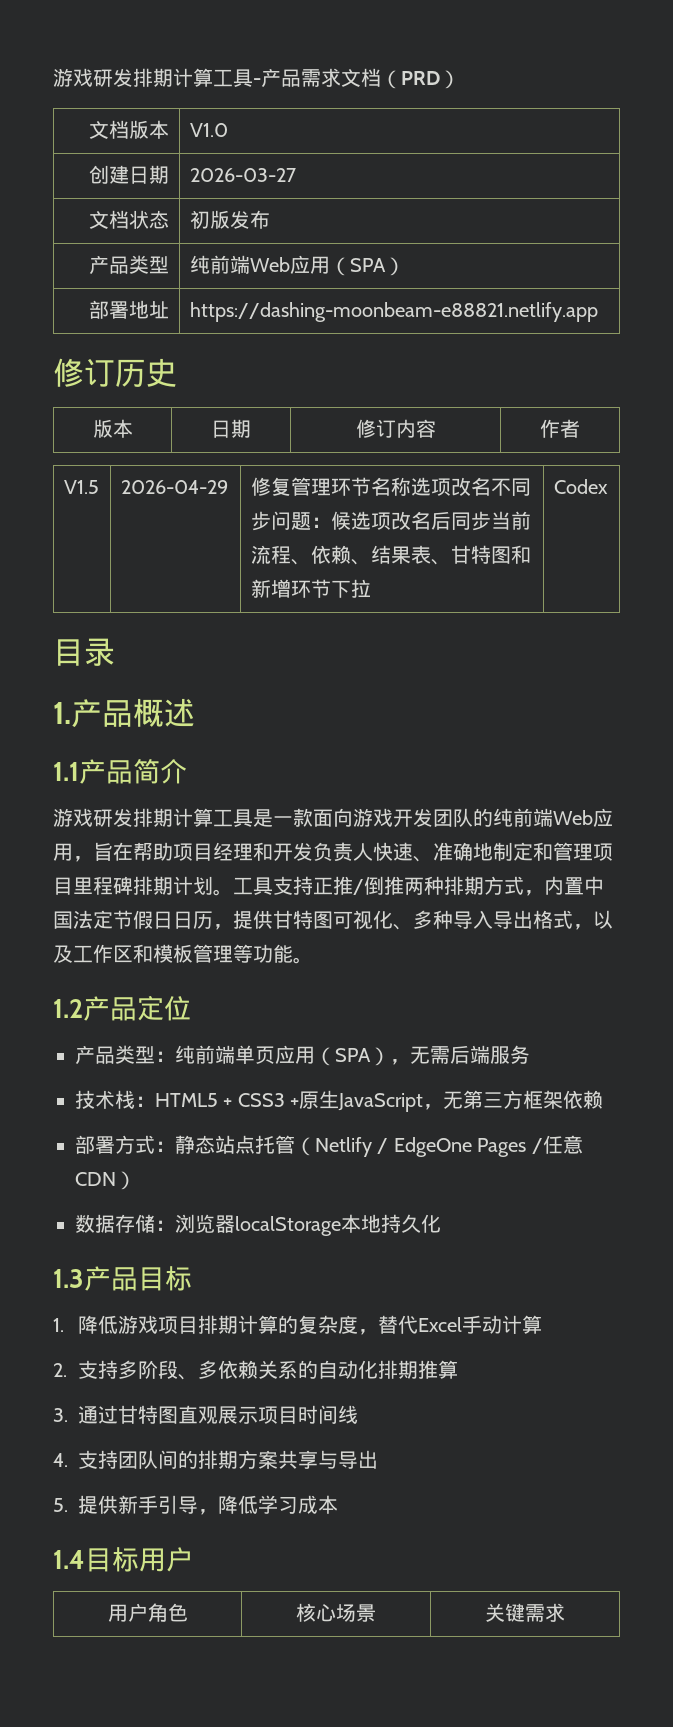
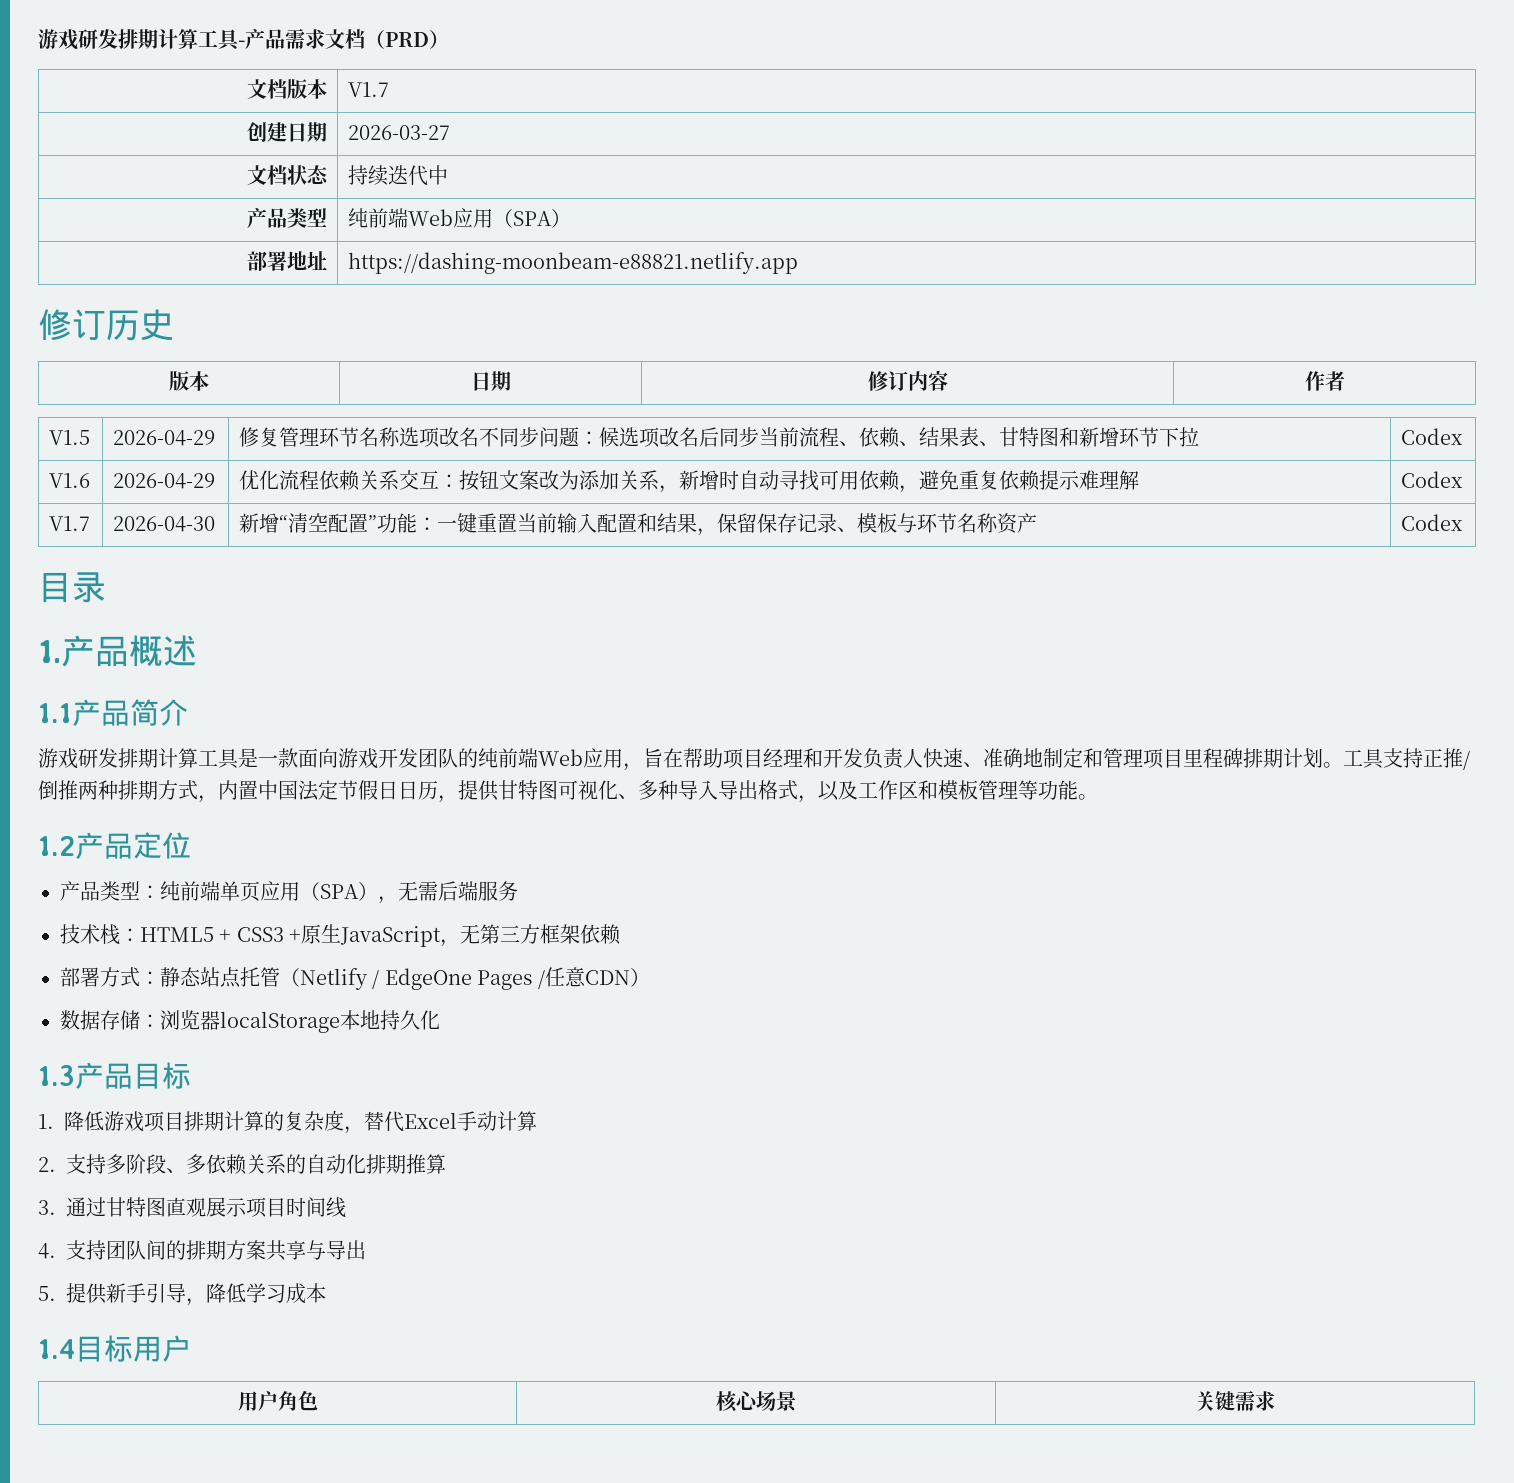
- 文档版本 | V1.0
+ 文档版本 | V1.7
- 文档状态 | 初版发布
+ 文档状态 | 持续迭代中
+ V1.6 | 2026-04-29 | 优化流程依赖关系交互：按钮文案改为添加关系，新增时自动寻找可用依赖，避免重复依赖提示难理解 | Codex
+ V1.7 | 2026-04-30 | 新增“清空配置”功能：一键重置当前输入配置和结果，保留保存记录、模板与环节名称资产 | Codex

